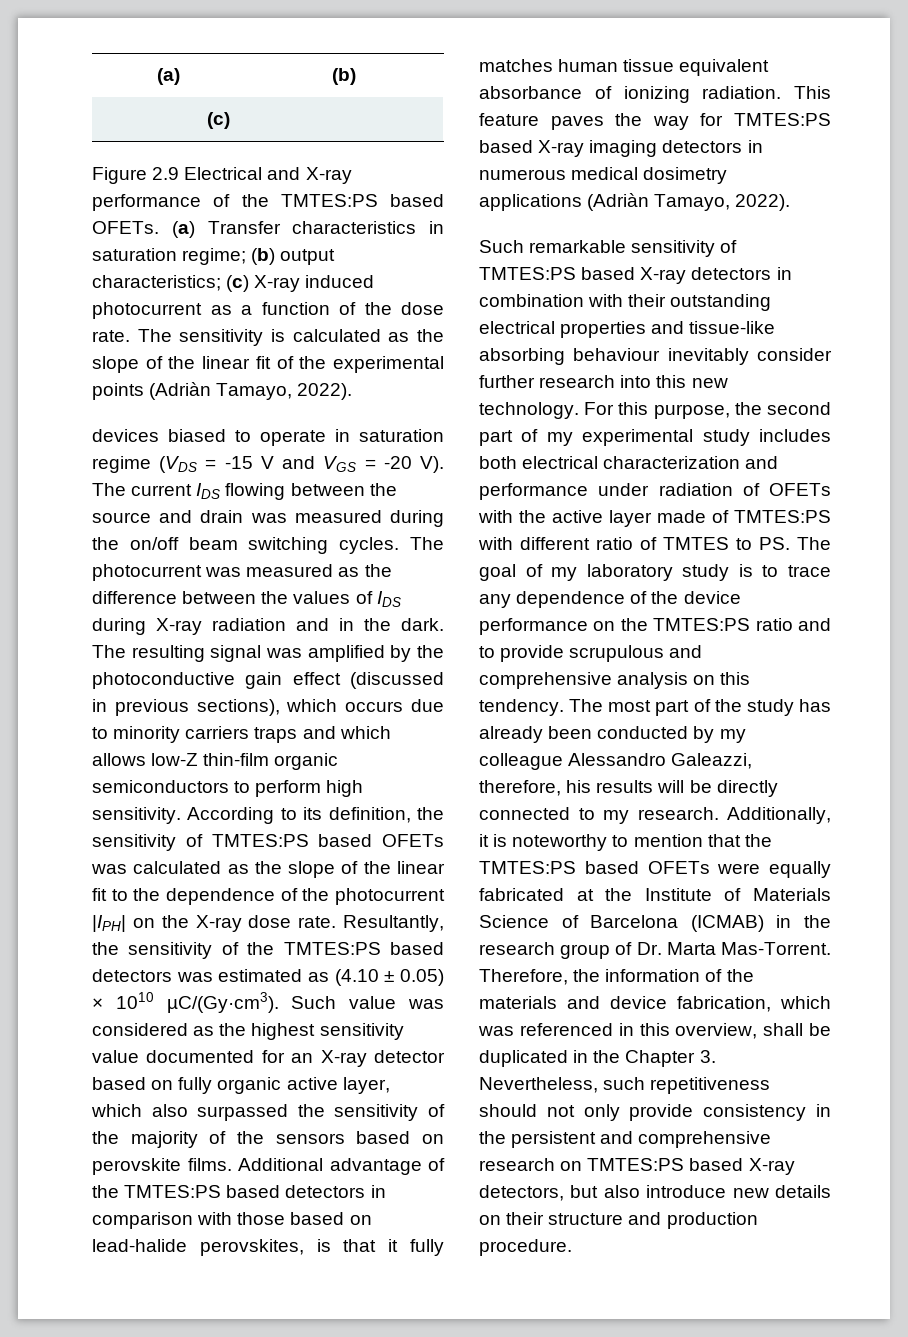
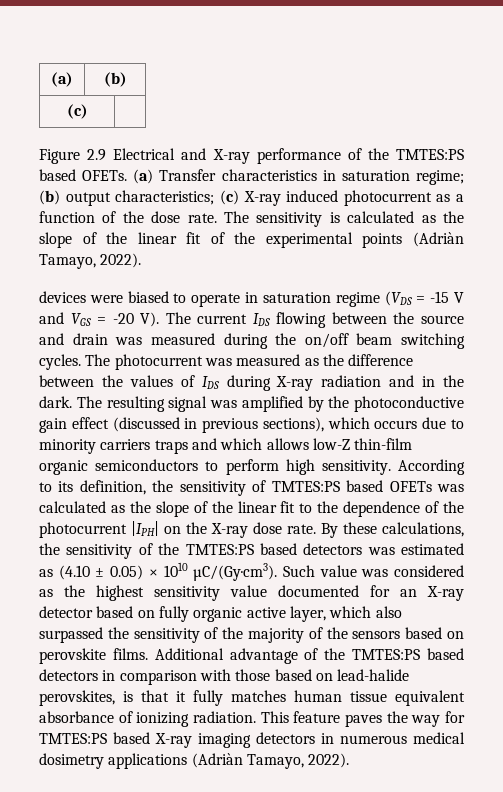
- devices biased to operate in saturation regime (VDS = -15 V and VGS = -20 V). The current IDS flowing between the source and drain was measured during the on/off beam switching cycles.
+ devices were biased to operate in saturation regime (VDS = -15 V and VGS = -20 V). The current IDS flowing between the source and drain was measured during the on/off beam switching cycles.
- Resultantly, the sensitivity of the TMTES:PS based detectors was estimated as (4.10 ± 0.05) × 1010 µC/(Gy·cm3).
+ By these calculations, the sensitivity of the TMTES:PS based detectors was estimated as (4.10 ± 0.05) × 1010 µC/(Gy·cm3).
- Such remarkable sensitivity of TMTES:PS based X-ray detectors in combination with their outstanding electrical properties and tissue-like absorbing behaviour inevitably consider further research into this new technology. For this purpose, the second part of my experimental study includes both electrical characterization and performance under radiation of OFETs with the active layer made of TMTES:PS with different ratio of TMTES to PS. The goal of my laboratory study is to trace any dependence of the device performance on the TMTES:PS ratio and to provide scrupulous and comprehensive analysis on this tendency. The most part of the study has already been conducted by my colleague Alessandro Galeazzi, therefore, his results will be directly connected to my research. Additionally, it is noteworthy to mention that the TMTES:PS based OFETs were equally fabricated at the Institute of Materials Science of Barcelona (ICMAB) in the research group of Dr. Marta Mas-Torrent. Therefore, the information of the materials and device fabrication, which was referenced in this overview, shall be duplicated in the Chapter 3. Nevertheless, such repetitiveness should not only provide consistency in the persistent and comprehensive research on TMTES:PS based X-ray detectors, but also introduce new details on their structure and production procedure.

